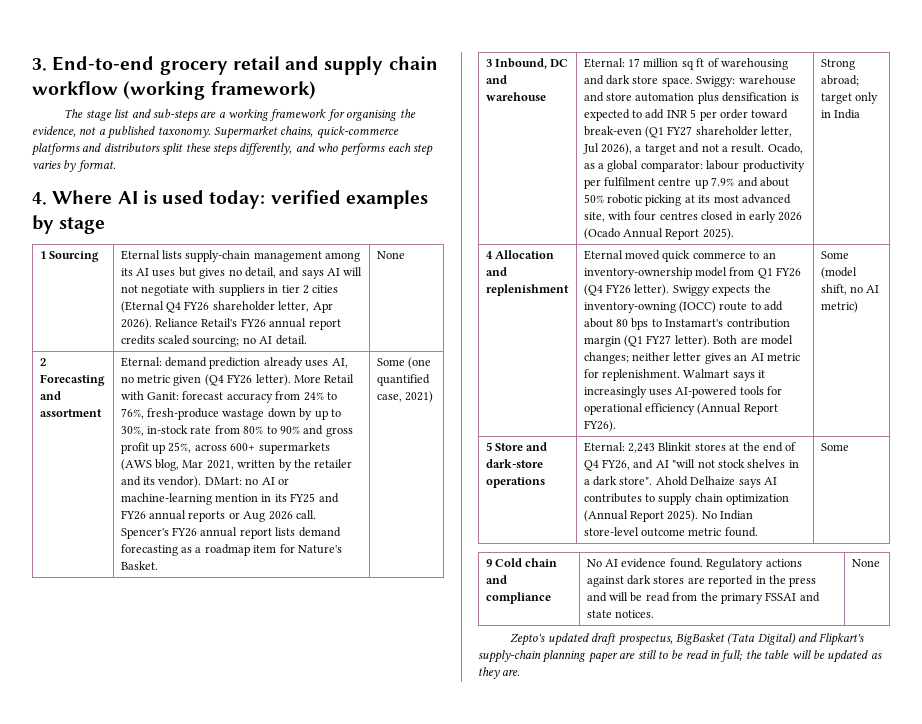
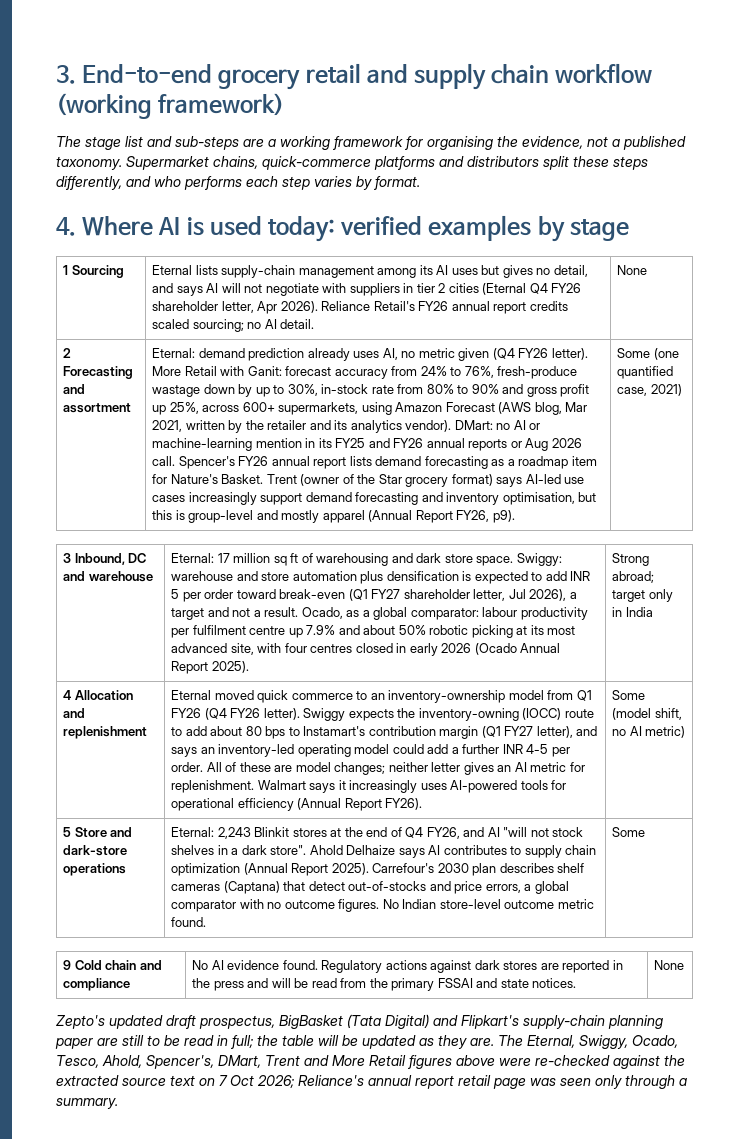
- More Retail with Ganit: forecast accuracy from 24% to 76%, fresh-produce wastage down by up to 30%, in-stock rate from 80% to 90% and gross profit up 25%, across 600+ supermarkets (AWS blog, Mar 2021, written by the retailer and its vendor).
+ More Retail with Ganit: forecast accuracy from 24% to 76%, fresh-produce wastage down by up to 30%, in-stock rate from 80% to 90% and gross profit up 25%, across 600+ supermarkets, using Amazon Forecast (AWS blog, Mar 2021, written by the retailer and its analytics vendor).
+ Trent (owner of the Star grocery format) says AI-led use cases increasingly support demand forecasting and inventory optimisation, but this is group-level and mostly apparel (Annual Report FY26, p9).
- Swiggy expects the inventory-owning (IOCC) route to add about 80 bps to Instamart's contribution margin (Q1 FY27 letter). Both are model changes; neither letter gives an AI metric for replenishment.
+ Swiggy expects the inventory-owning (IOCC) route to add about 80 bps to Instamart's contribution margin (Q1 FY27 letter), and says an inventory-led operating model could add a further INR 4-5 per order. All of these are model changes; neither letter gives an AI metric for replenishment.
+ Carrefour's 2030 plan describes shelf cameras (Captana) that detect out-of-stocks and price errors, a global comparator with no outcome figures.
+ The Eternal, Swiggy, Ocado, Tesco, Ahold, Spencer's, DMart, Trent and More Retail figures above were re-checked against the extracted source text on 7 Oct 2026; Reliance's annual report retail page was seen only through a summary.

